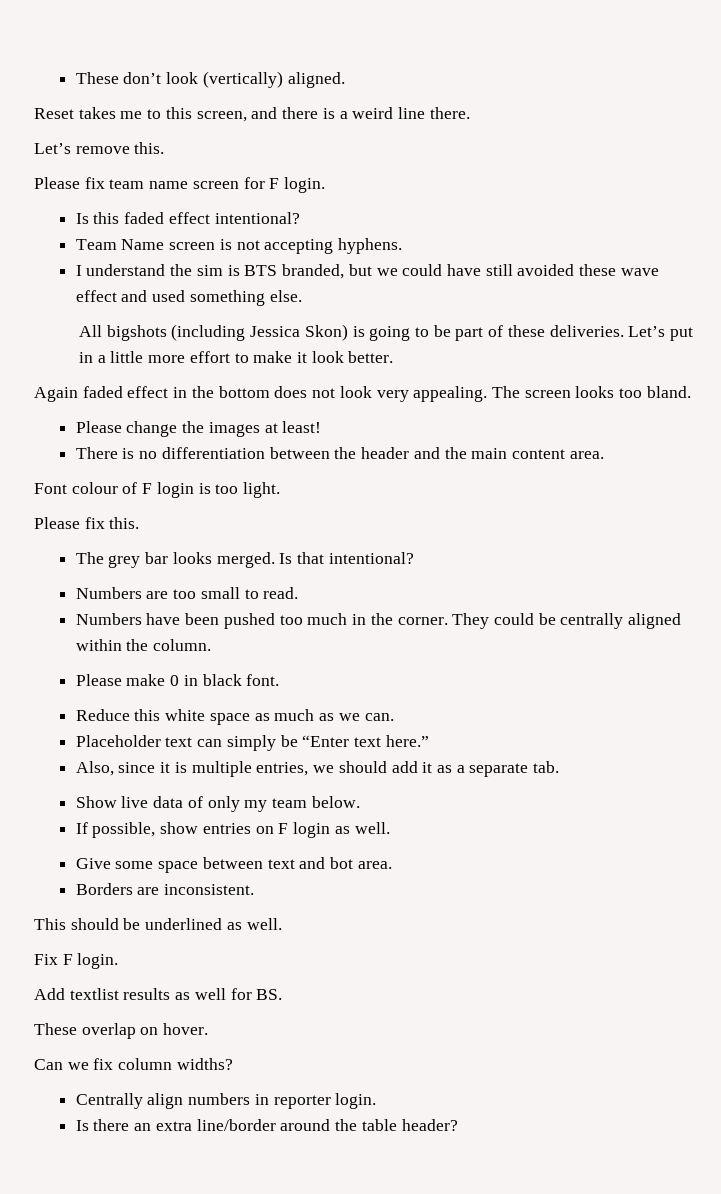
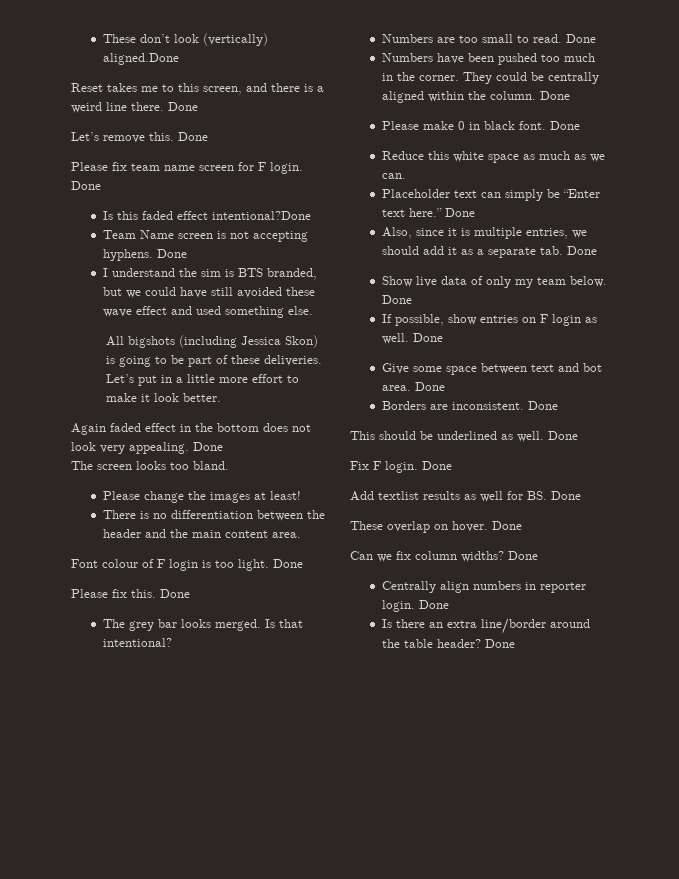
- These don’t look (vertically) aligned.
+ These don’t look (vertically) aligned.Done
- Reset takes me to this screen, and there is a weird line there.
+ Reset takes me to this screen, and there is a weird line there. Done
- Let’s remove this.
+ Let’s remove this. Done
- Please fix team name screen for F login.
+ Please fix team name screen for F login. Done
- Is this faded effect intentional?
+ Is this faded effect intentional?Done
- Team Name screen is not accepting hyphens.
+ Team Name screen is not accepting hyphens. Done
- Again faded effect in the bottom does not look very appealing. The screen looks too bland.
+ Again faded effect in the bottom does not look very appealing. Done
+ The screen looks too bland.
- Font colour of F login is too light.
+ Font colour of F login is too light. Done
- Please fix this.
+ Please fix this. Done
- Numbers are too small to read.
+ Numbers are too small to read. Done
- They could be centrally aligned within the column.
+ They could be centrally aligned within the column. Done
- Please make 0 in black font.
+ Please make 0 in black font. Done
- Placeholder text can simply be “Enter text here.”
+ Placeholder text can simply be “Enter text here.” Done
- Also, since it is multiple entries, we should add it as a separate tab.
+ Also, since it is multiple entries, we should add it as a separate tab. Done
- Show live data of only my team below.
+ Show live data of only my team below. Done
- If possible, show entries on F login as well.
+ If possible, show entries on F login as well. Done
- Give some space between text and bot area.
+ Give some space between text and bot area. Done
- Borders are inconsistent.
+ Borders are inconsistent. Done
- This should be underlined as well.
+ This should be underlined as well. Done
- Fix F login.
+ Fix F login. Done
- Add textlist results as well for BS.
+ Add textlist results as well for BS. Done
- These overlap on hover.
+ These overlap on hover. Done
- Can we fix column widths?
+ Can we fix column widths? Done
- Centrally align numbers in reporter login.
+ Centrally align numbers in reporter login. Done
- Is there an extra line/border around the table header?
+ Is there an extra line/border around the table header? Done

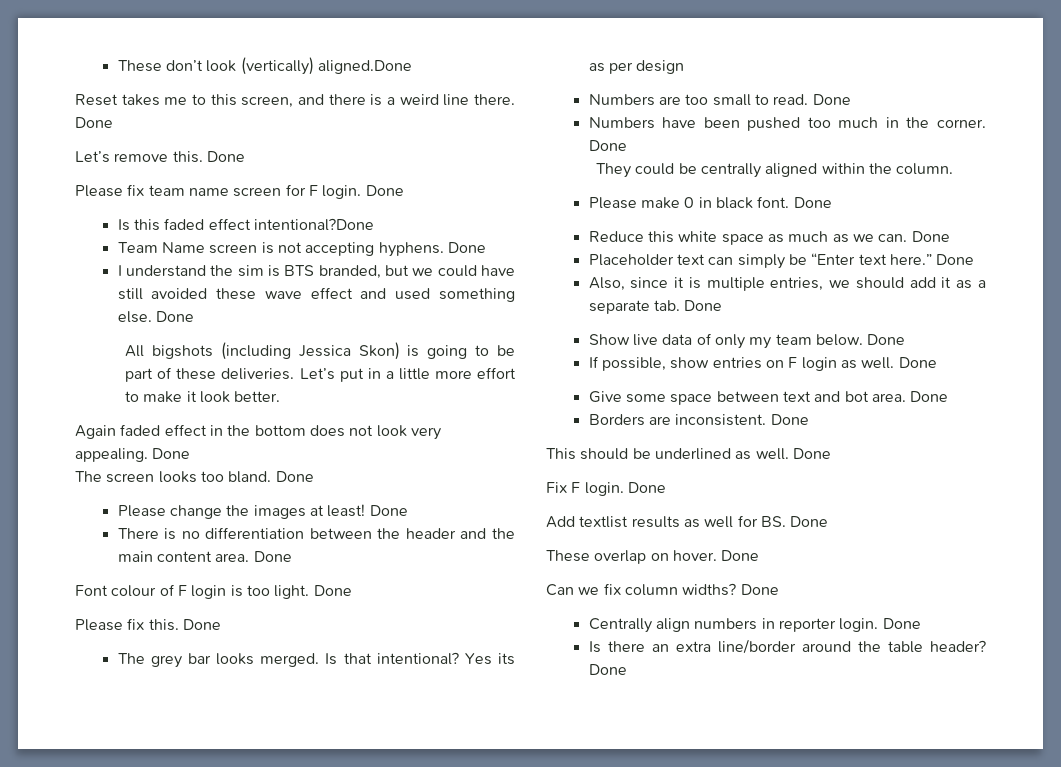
- I understand the sim is BTS branded, but we could have still avoided these wave effect and used something else.
+ I understand the sim is BTS branded, but we could have still avoided these wave effect and used something else. Done
- The screen looks too bland.
+ The screen looks too bland. Done
- Please change the images at least!
+ Please change the images at least! Done
- There is no differentiation between the header and the main content area.
+ There is no differentiation between the header and the main content area. Done
+ Yes its as per design
- Numbers have been pushed too much in the corner. They could be centrally aligned within the column. Done
+ Numbers have been pushed too much in the corner. Done
+ They could be centrally aligned within the column.
- Reduce this white space as much as we can.
+ Reduce this white space as much as we can. Done

